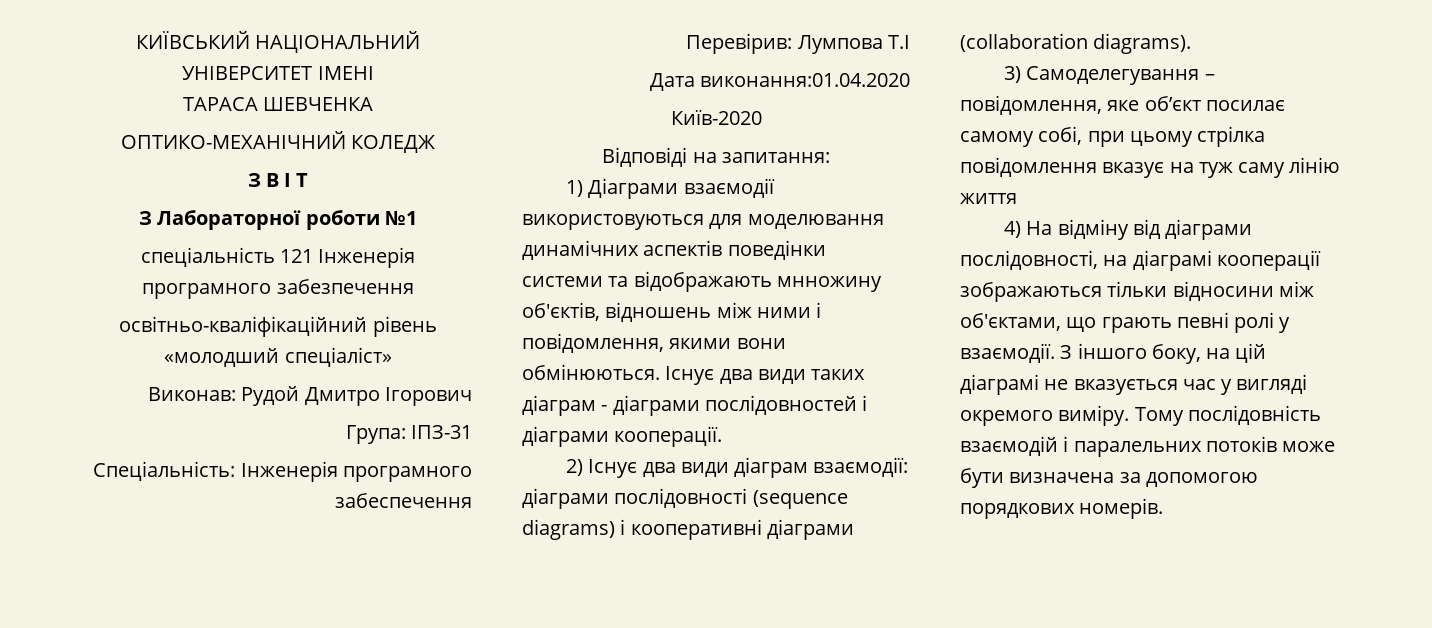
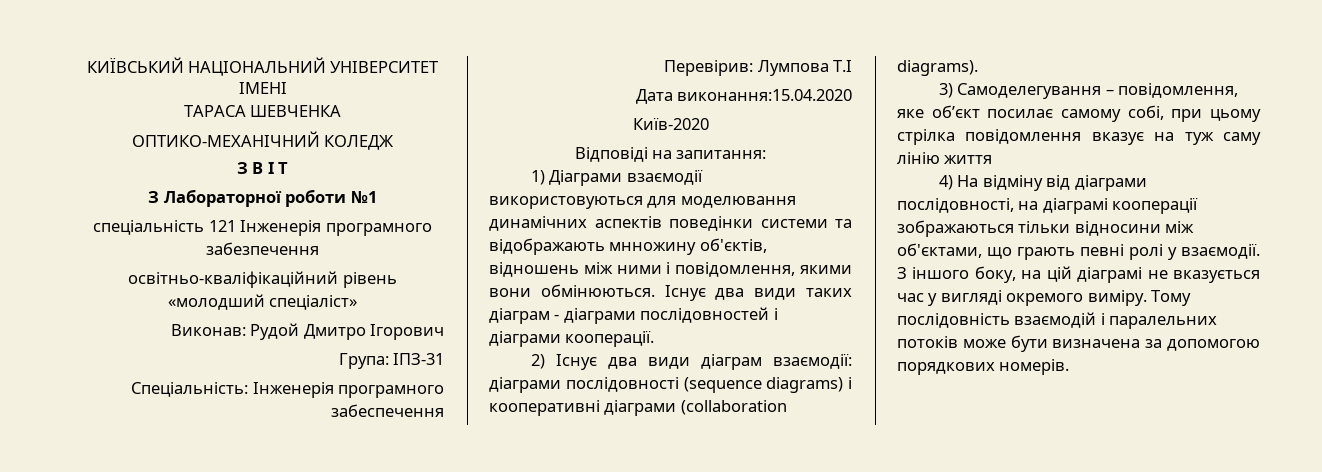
- Дата виконання:01.04.2020
+ Дата виконання:15.04.2020

